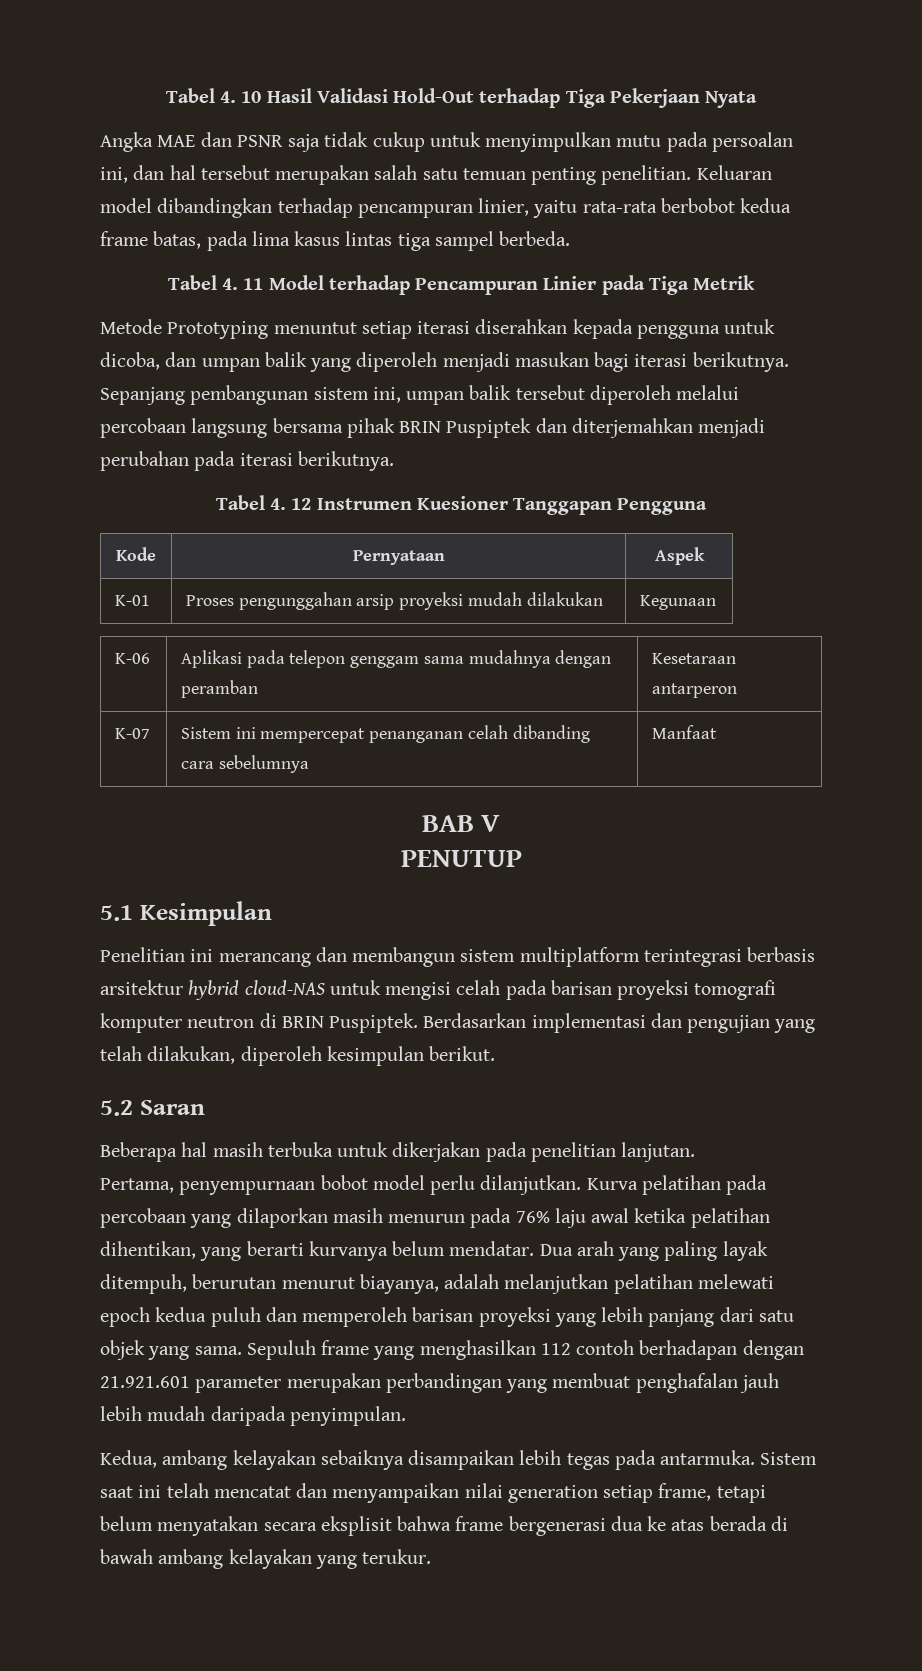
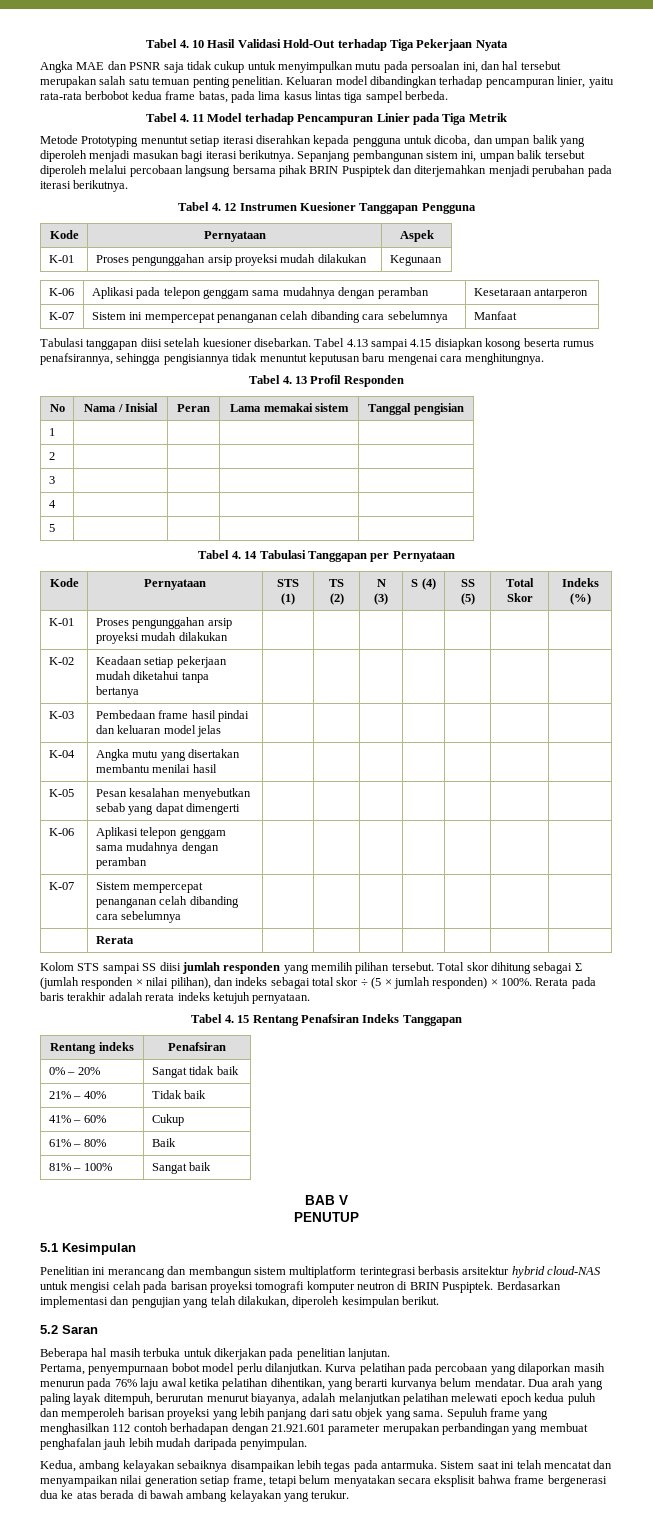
+ Tabulasi tanggapan diisi setelah kuesioner disebarkan. Tabel 4.13 sampai 4.15 disiapkan kosong beserta rumus penafsirannya, sehingga pengisiannya tidak menuntut keputusan baru mengenai cara menghitungnya.
+ Tabel 4. 13 Profil Responden
+ No | Nama / Inisial | Peran | Lama memakai sistem | Tanggal pengisian
+ 1 | | | |
+ 2 | | | |
+ 3 | | | |
+ 4 | | | |
+ 5 | | | |
+ Tabel 4. 14 Tabulasi Tanggapan per Pernyataan
+ Kode | Pernyataan | STS (1) | TS (2) | N (3) | S (4) | SS (5) | Total Skor | Indeks (%)
+ K-01 | Proses pengunggahan arsip proyeksi mudah dilakukan | | | | | | |
+ K-02 | Keadaan setiap pekerjaan mudah diketahui tanpa bertanya | | | | | | |
+ K-03 | Pembedaan frame hasil pindai dan keluaran model jelas | | | | | | |
+ K-04 | Angka mutu yang disertakan membantu menilai hasil | | | | | | |
+ K-05 | Pesan kesalahan menyebutkan sebab yang dapat dimengerti | | | | | | |
+ K-06 | Aplikasi telepon genggam sama mudahnya dengan peramban | | | | | | |
+ K-07 | Sistem mempercepat penanganan celah dibanding cara sebelumnya | | | | | | |
+ | Rerata | | | | | | |
+ Kolom STS sampai SS diisi jumlah responden yang memilih pilihan tersebut. Total skor dihitung sebagai Σ (jumlah responden × nilai pilihan), dan indeks sebagai total skor ÷ (5 × jumlah responden) × 100%. Rerata pada baris terakhir adalah rerata indeks ketujuh pernyataan.
+ Tabel 4. 15 Rentang Penafsiran Indeks Tanggapan
+ Rentang indeks | Penafsiran
+ 0% – 20% | Sangat tidak baik
+ 21% – 40% | Tidak baik
+ 41% – 60% | Cukup
+ 61% – 80% | Baik
+ 81% – 100% | Sangat baik

